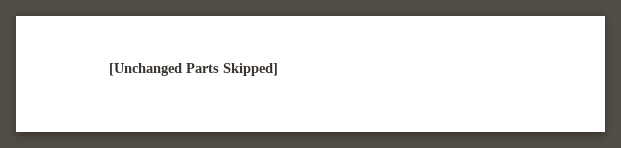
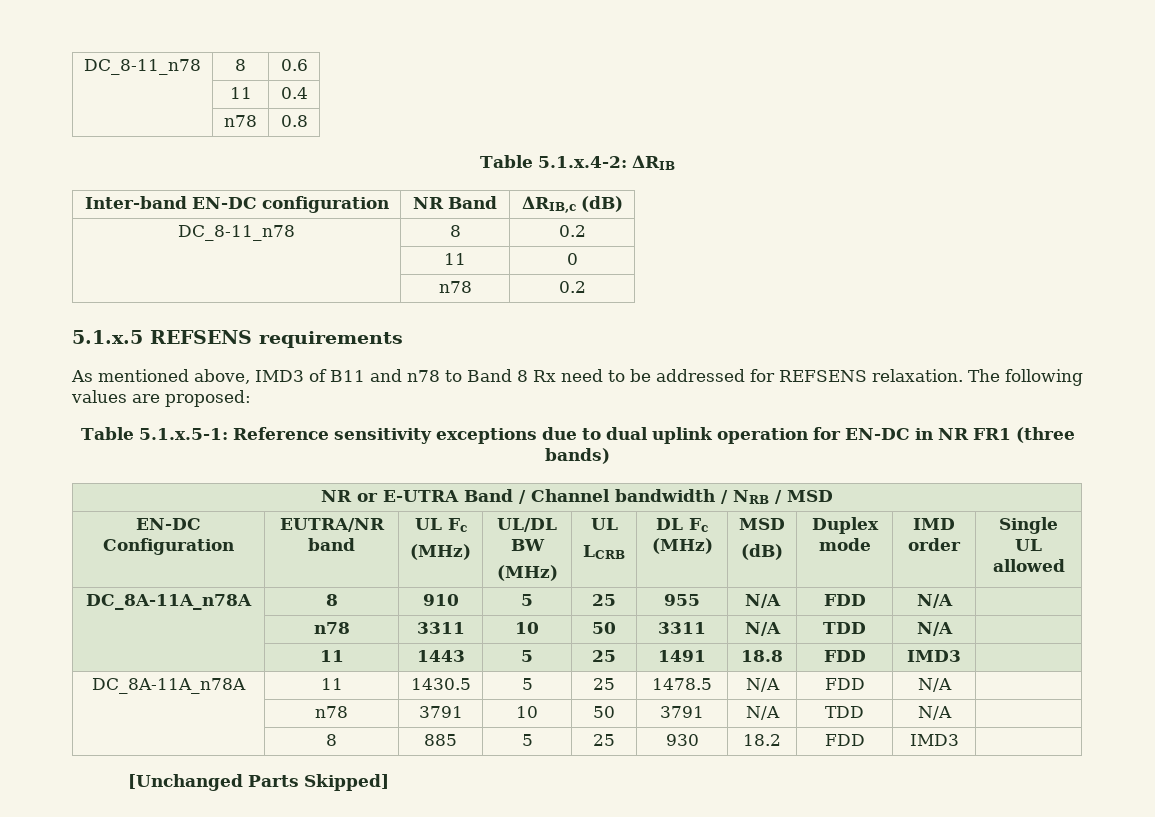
+ DC_8-11_n78 | 8 | 0.6
+ | 11 | 0.4
+ | n78 | 0.8
+ Table 5.1.x.4-2: ΔRIB
+ Inter-band EN-DC configuration | NR Band | ΔRIB,c (dB)
+ DC_8-11_n78 | 8 | 0.2
+ | 11 | 0
+ | n78 | 0.2
+ 5.1.x.5 REFSENS requirements
+ As mentioned above, IMD3 of B11 and n78 to Band 8 Rx need to be addressed for REFSENS relaxation. The following values are proposed:
+ Table 5.1.x.5-1: Reference sensitivity exceptions due to dual uplink operation for EN-DC in NR FR1 (three bands)
+ NR or E-UTRA Band / Channel bandwidth / NRB / MSD
+ EN-DC Configuration | EUTRA/NR band | UL Fc
+ (MHz) | UL/DL BW
+ (MHz) | UL
+ LCRB | DL Fc (MHz) | MSD
+ (dB) | Duplex mode | IMD order | Single UL allowed
+ DC_8A-11A_n78A | 8 | 910 | 5 | 25 | 955 | N/A | FDD | N/A |
+ | n78 | 3311 | 10 | 50 | 3311 | N/A | TDD | N/A |
+ | 11 | 1443 | 5 | 25 | 1491 | 18.8 | FDD | IMD3 |
+ DC_8A-11A_n78A | 11 | 1430.5 | 5 | 25 | 1478.5 | N/A | FDD | N/A |
+ | n78 | 3791 | 10 | 50 | 3791 | N/A | TDD | N/A |
+ | 8 | 885 | 5 | 25 | 930 | 18.2 | FDD | IMD3 |

